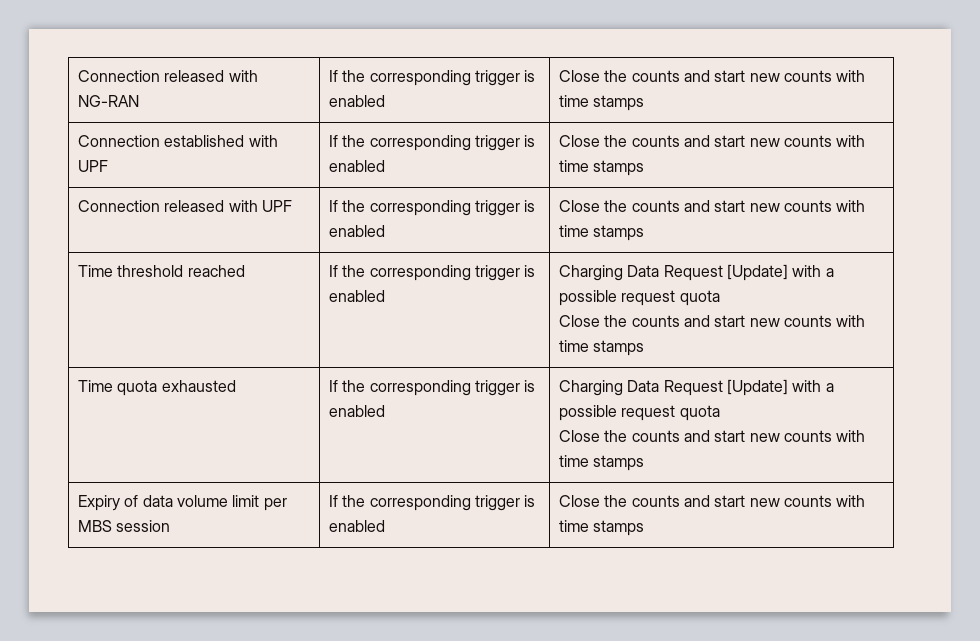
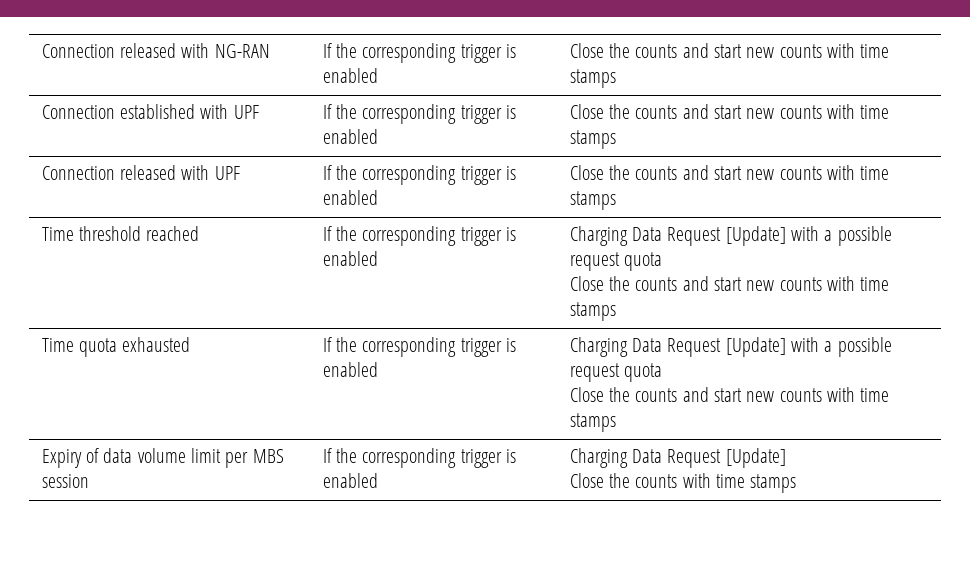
- Expiry of data volume limit per MBS session | If the corresponding trigger is enabled | Close the counts and start new counts with time stamps
+ Expiry of data volume limit per MBS session | If the corresponding trigger is enabled | Charging Data Request [Update]
+ Close the counts with time stamps

